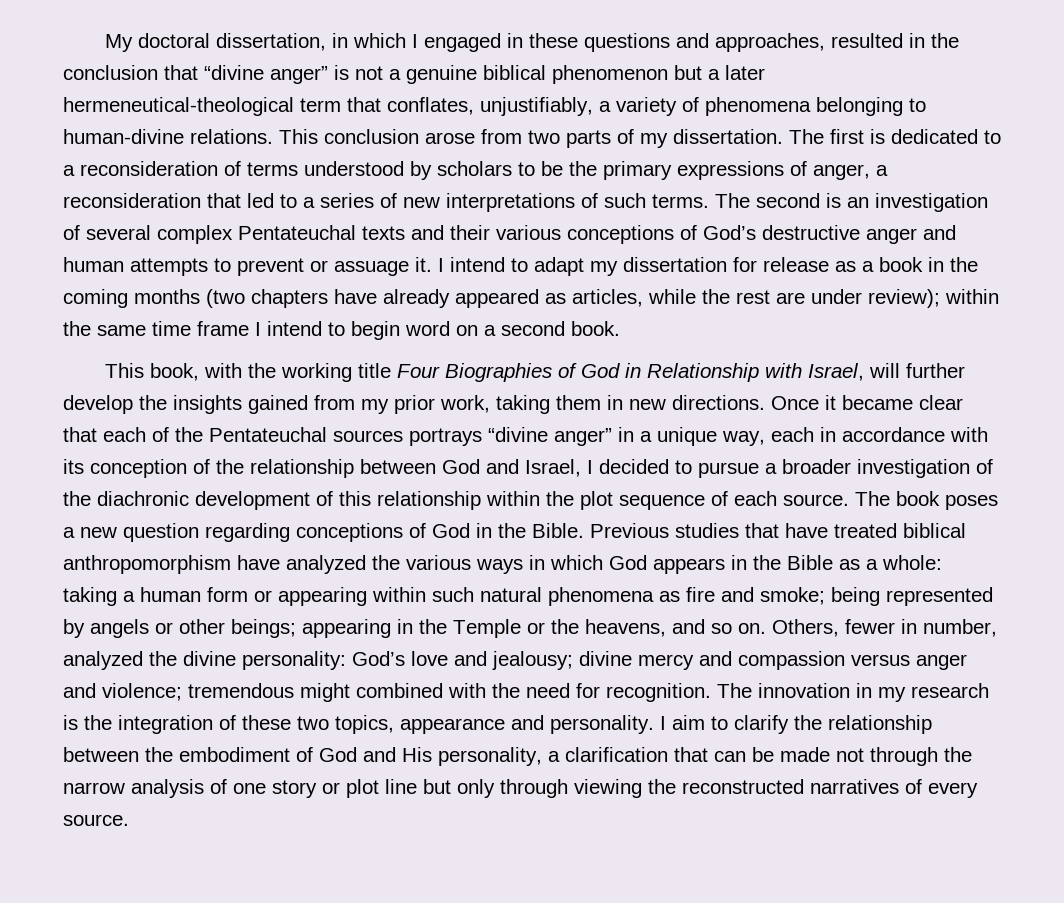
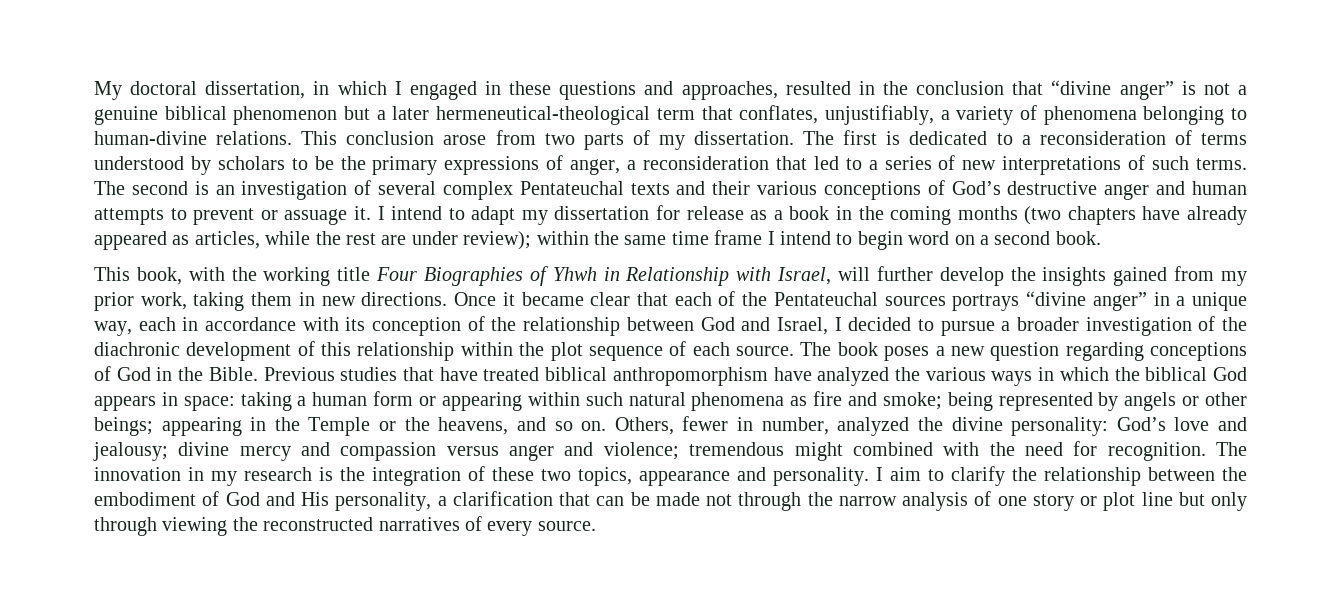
- This book, with the working title Four Biographies of God in Relationship with Israel, will further develop the insights gained from my prior work, taking them in new directions.
+ This book, with the working title Four Biographies of Yhwh in Relationship with Israel, will further develop the insights gained from my prior work, taking them in new directions.
- Previous studies that have treated biblical anthropomorphism have analyzed the various ways in which God appears in the Bible as a whole: taking a human form or appearing within such natural phenomena as fire and smoke; being represented by angels or other beings; appearing in the Temple or the heavens, and so on.
+ Previous studies that have treated biblical anthropomorphism have analyzed the various ways in which the biblical God appears in space: taking a human form or appearing within such natural phenomena as fire and smoke; being represented by angels or other beings; appearing in the Temple or the heavens, and so on.

